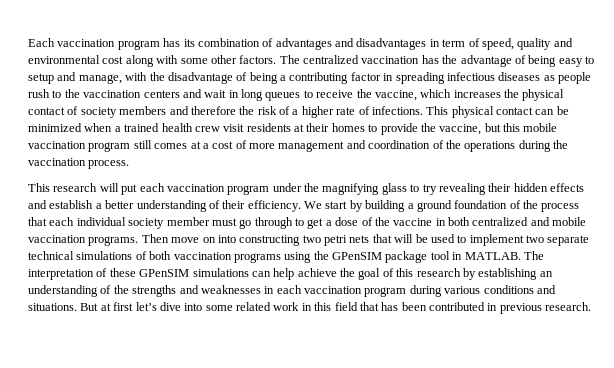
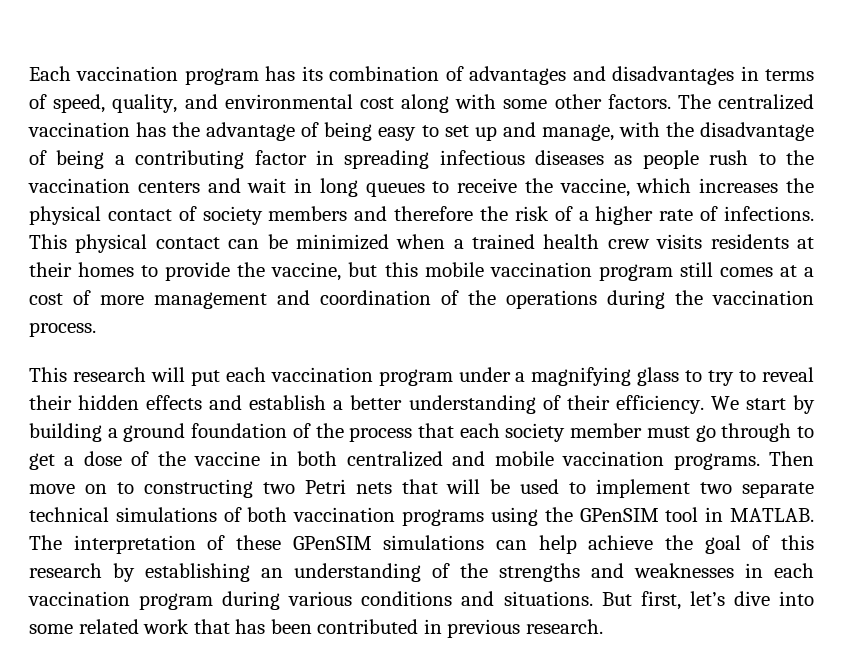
- Each vaccination program has its combination of advantages and disadvantages in term of speed, quality and environmental cost along with some other factors.
+ Each vaccination program has its combination of advantages and disadvantages in terms of speed, quality, and environmental cost along with some other factors.
- The centralized vaccination has the advantage of being easy to setup and manage, with the disadvantage of being a contributing factor in spreading infectious diseases as people rush to the vaccination centers and wait in long queues to receive the vaccine, which increases the physical contact of society members and therefore the risk of a higher rate of infections.
+ The centralized vaccination has the advantage of being easy to set up and manage, with the disadvantage of being a contributing factor in spreading infectious diseases as people rush to the vaccination centers and wait in long queues to receive the vaccine, which increases the physical contact of society members and therefore the risk of a higher rate of infections.
- This physical contact can be minimized when a trained health crew visit residents at their homes to provide the vaccine, but this mobile vaccination program still comes at a cost of more management and coordination of the operations during the vaccination process.
+ This physical contact can be minimized when a trained health crew visits residents at their homes to provide the vaccine, but this mobile vaccination program still comes at a cost of more management and coordination of the operations during the vaccination process.
- This research will put each vaccination program under the magnifying glass to try revealing their hidden effects and establish a better understanding of their efficiency.
+ This research will put each vaccination program under a magnifying glass to try to reveal their hidden effects and establish a better understanding of their efficiency.
- We start by building a ground foundation of the process that each individual society member must go through to get a dose of the vaccine in both centralized and mobile vaccination programs.
+ We start by building a ground foundation of the process that each society member must go through to get a dose of the vaccine in both centralized and mobile vaccination programs.
- Then move on into constructing two petri nets that will be used to implement two separate technical simulations of both vaccination programs using the GPenSIM package tool in MATLAB.
+ Then move on to constructing two Petri nets that will be used to implement two separate technical simulations of both vaccination programs using the GPenSIM tool in MATLAB.
- But at first let’s dive into some related work in this field that has been contributed in previous research.
+ But first, let’s dive into some related work that has been contributed in previous research.

